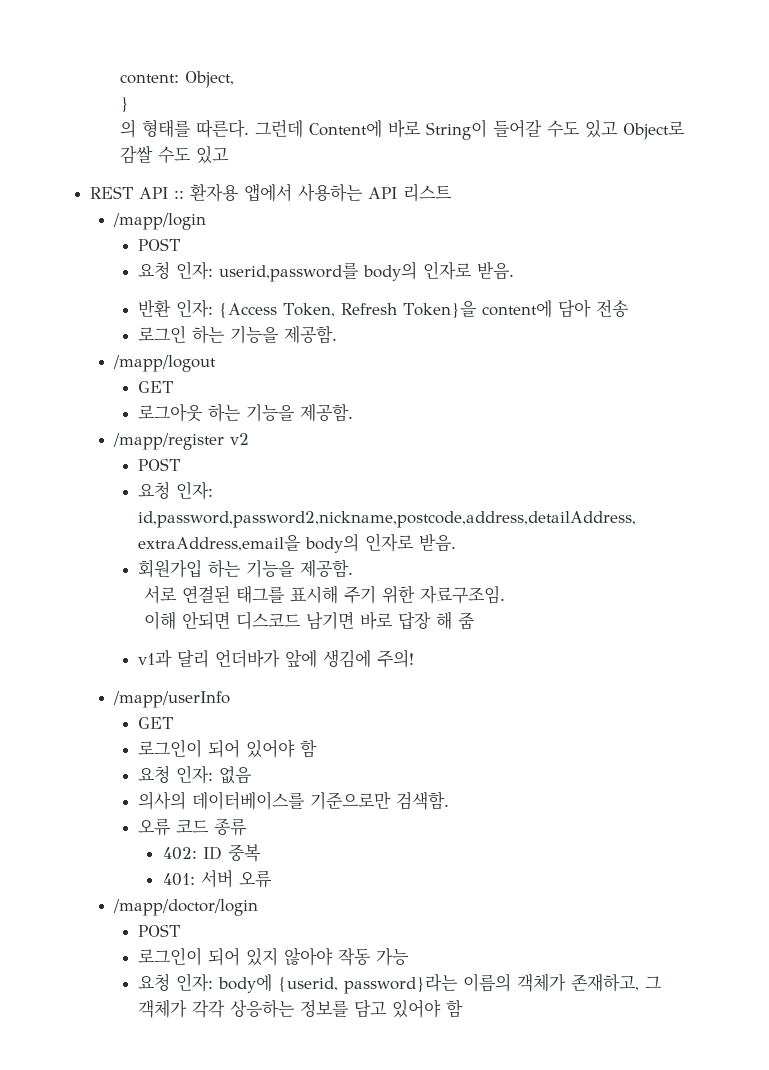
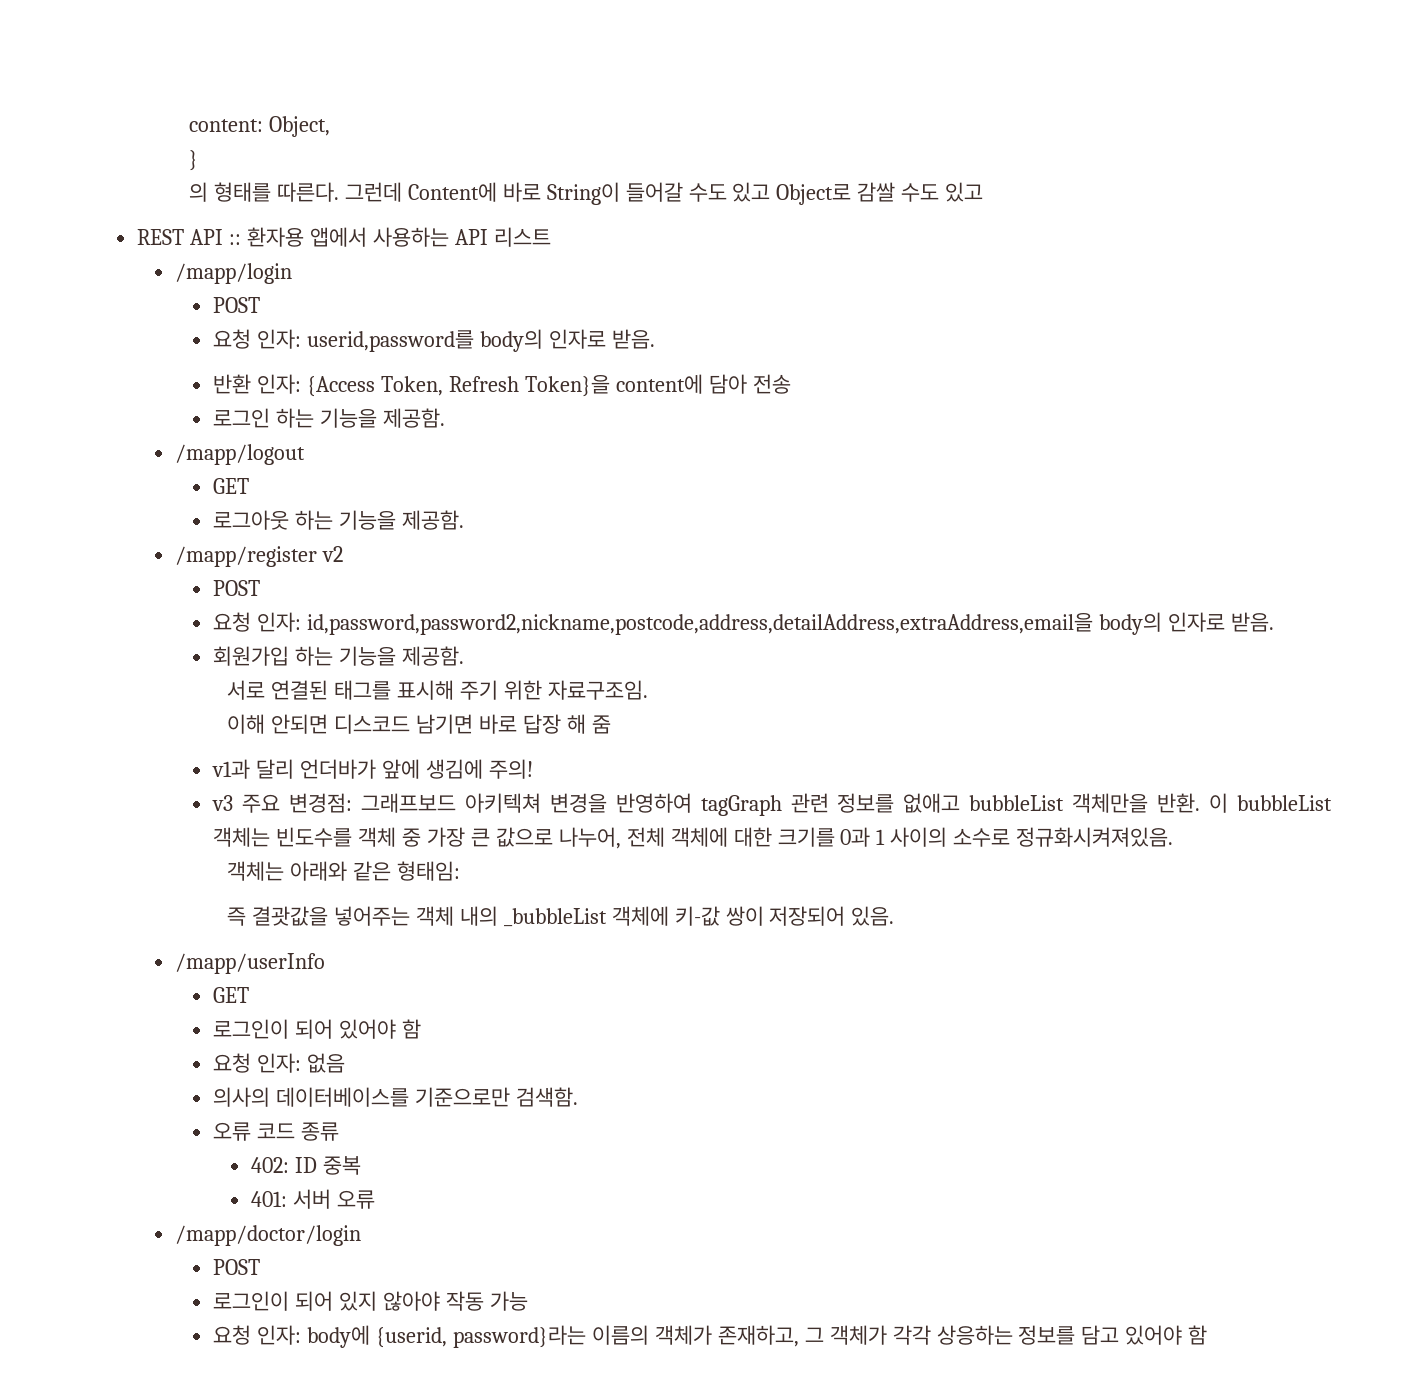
+ v3 주요 변경점: 그래프보드 아키텍쳐 변경을 반영하여 tagGraph 관련 정보를 없애고 bubbleList 객체만을 반환. 이 bubbleList 객체는 빈도수를 객체 중 가장 큰 값으로 나누어, 전체 객체에 대한 크기를 0과 1 사이의 소수로 정규화시켜져있음.
+ 객체는 아래와 같은 형태임:
+ 즉 결괏값을 넣어주는 객체 내의 _bubbleList 객체에 키-값 쌍이 저장되어 있음.

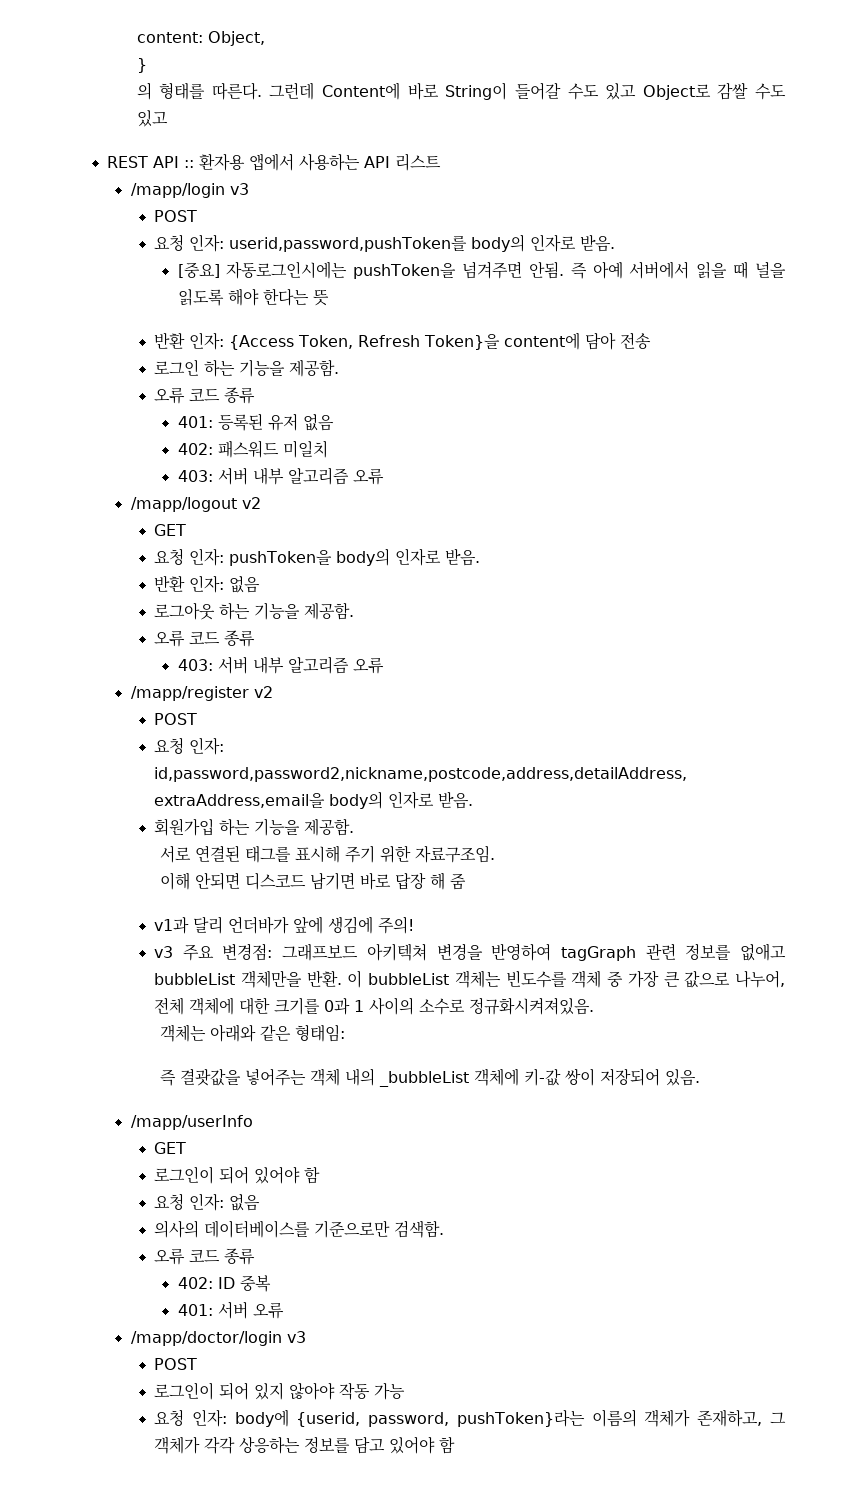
- /mapp/login
+ /mapp/login v3
  POST
- 요청 인자: userid,password를 body의 인자로 받음.
+ 요청 인자: userid,password,pushToken를 body의 인자로 받음.
+ [중요] 자동로그인시에는 pushToken을 넘겨주면 안됨. 즉 아예 서버에서 읽을 때 널을 읽도록 해야 한다는 뜻
  로그인 하는 기능을 제공함.
+ 오류 코드 종류
+ 401: 등록된 유저 없음
+ 402: 패스워드 미일치
+ 403: 서버 내부 알고리즘 오류
- /mapp/logout
+ /mapp/logout v2
  GET
+ 요청 인자: pushToken을 body의 인자로 받음.
+ 반환 인자: 없음
  로그아웃 하는 기능을 제공함.
+ 오류 코드 종류
+ 403: 서버 내부 알고리즘 오류
- /mapp/doctor/login
+ /mapp/doctor/login v3
- 요청 인자: body에 {userid, password}라는 이름의 객체가 존재하고, 그 객체가 각각 상응하는 정보를 담고 있어야 함
+ 요청 인자: body에 {userid, password, pushToken}라는 이름의 객체가 존재하고, 그 객체가 각각 상응하는 정보를 담고 있어야 함

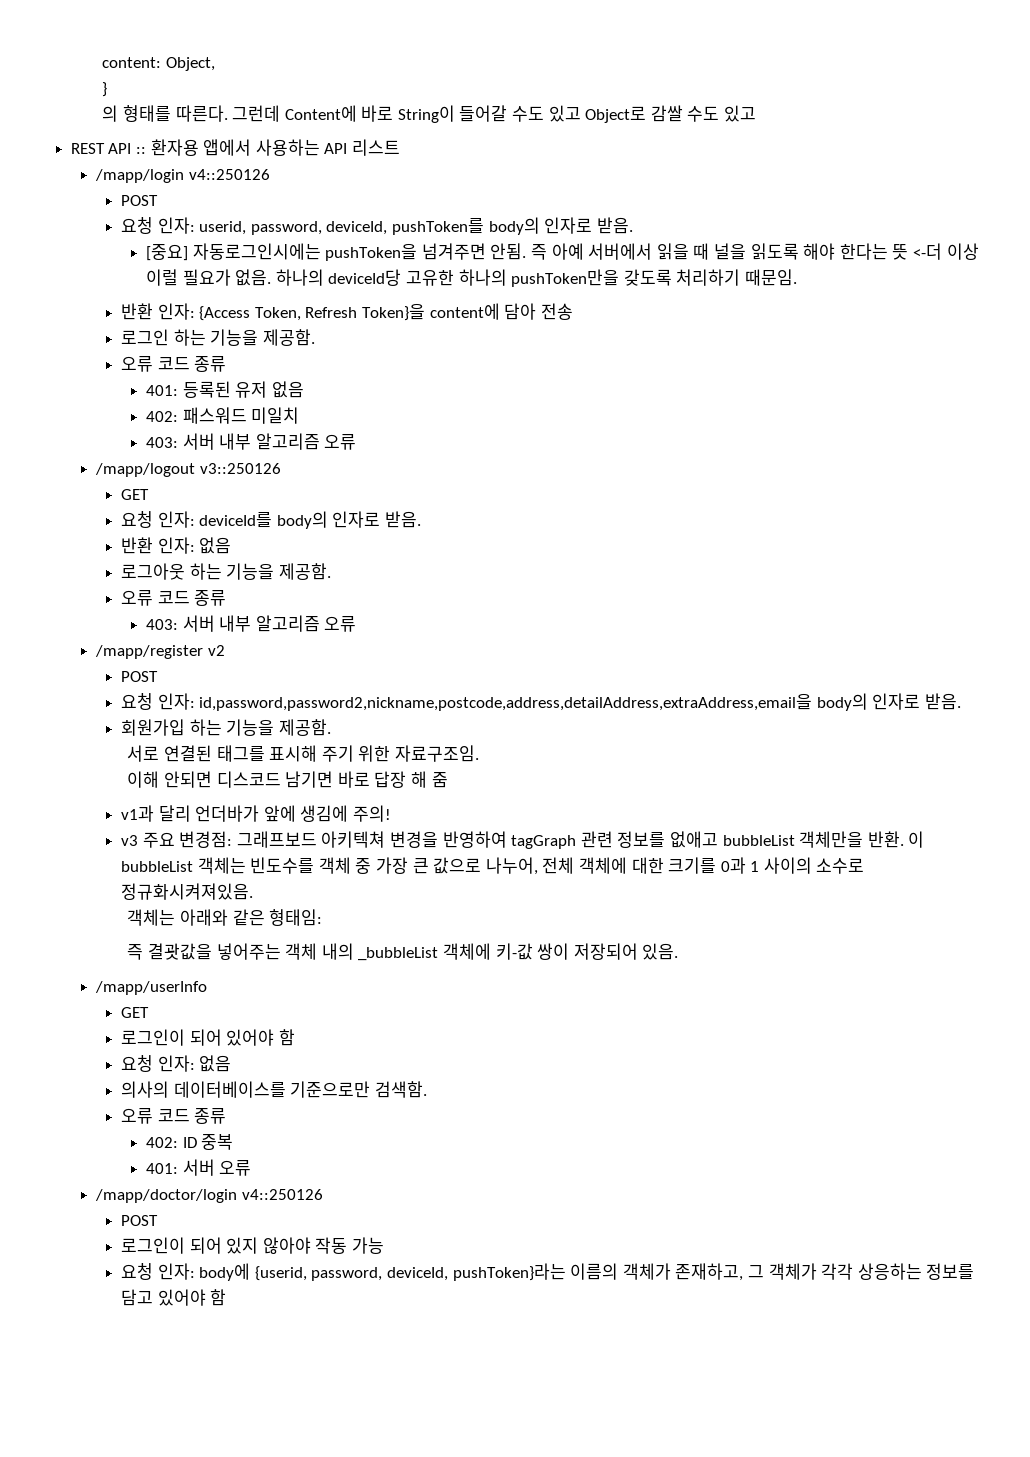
- /mapp/login v3
+ /mapp/login v4::250126
  POST
- 요청 인자: userid,password,pushToken를 body의 인자로 받음.
+ 요청 인자: userid, password, deviceId, pushToken를 body의 인자로 받음.
- 즉 아예 서버에서 읽을 때 널을 읽도록 해야 한다는 뜻
+ 즉 아예 서버에서 읽을 때 널을 읽도록 해야 한다는 뜻 <-더 이상 이럴 필요가 없음. 하나의 deviceId당 고유한 하나의 pushToken만을 갖도록 처리하기 때문임.
- /mapp/logout v2
+ /mapp/logout v3::250126
- 요청 인자: pushToken을 body의 인자로 받음.
+ 요청 인자: deviceId를 body의 인자로 받음.
- /mapp/doctor/login v3
+ /mapp/doctor/login v4::250126
- 요청 인자: body에 {userid, password, pushToken}라는 이름의 객체가 존재하고, 그 객체가 각각 상응하는 정보를 담고 있어야 함
+ 요청 인자: body에 {userid, password, deviceId, pushToken}라는 이름의 객체가 존재하고, 그 객체가 각각 상응하는 정보를 담고 있어야 함

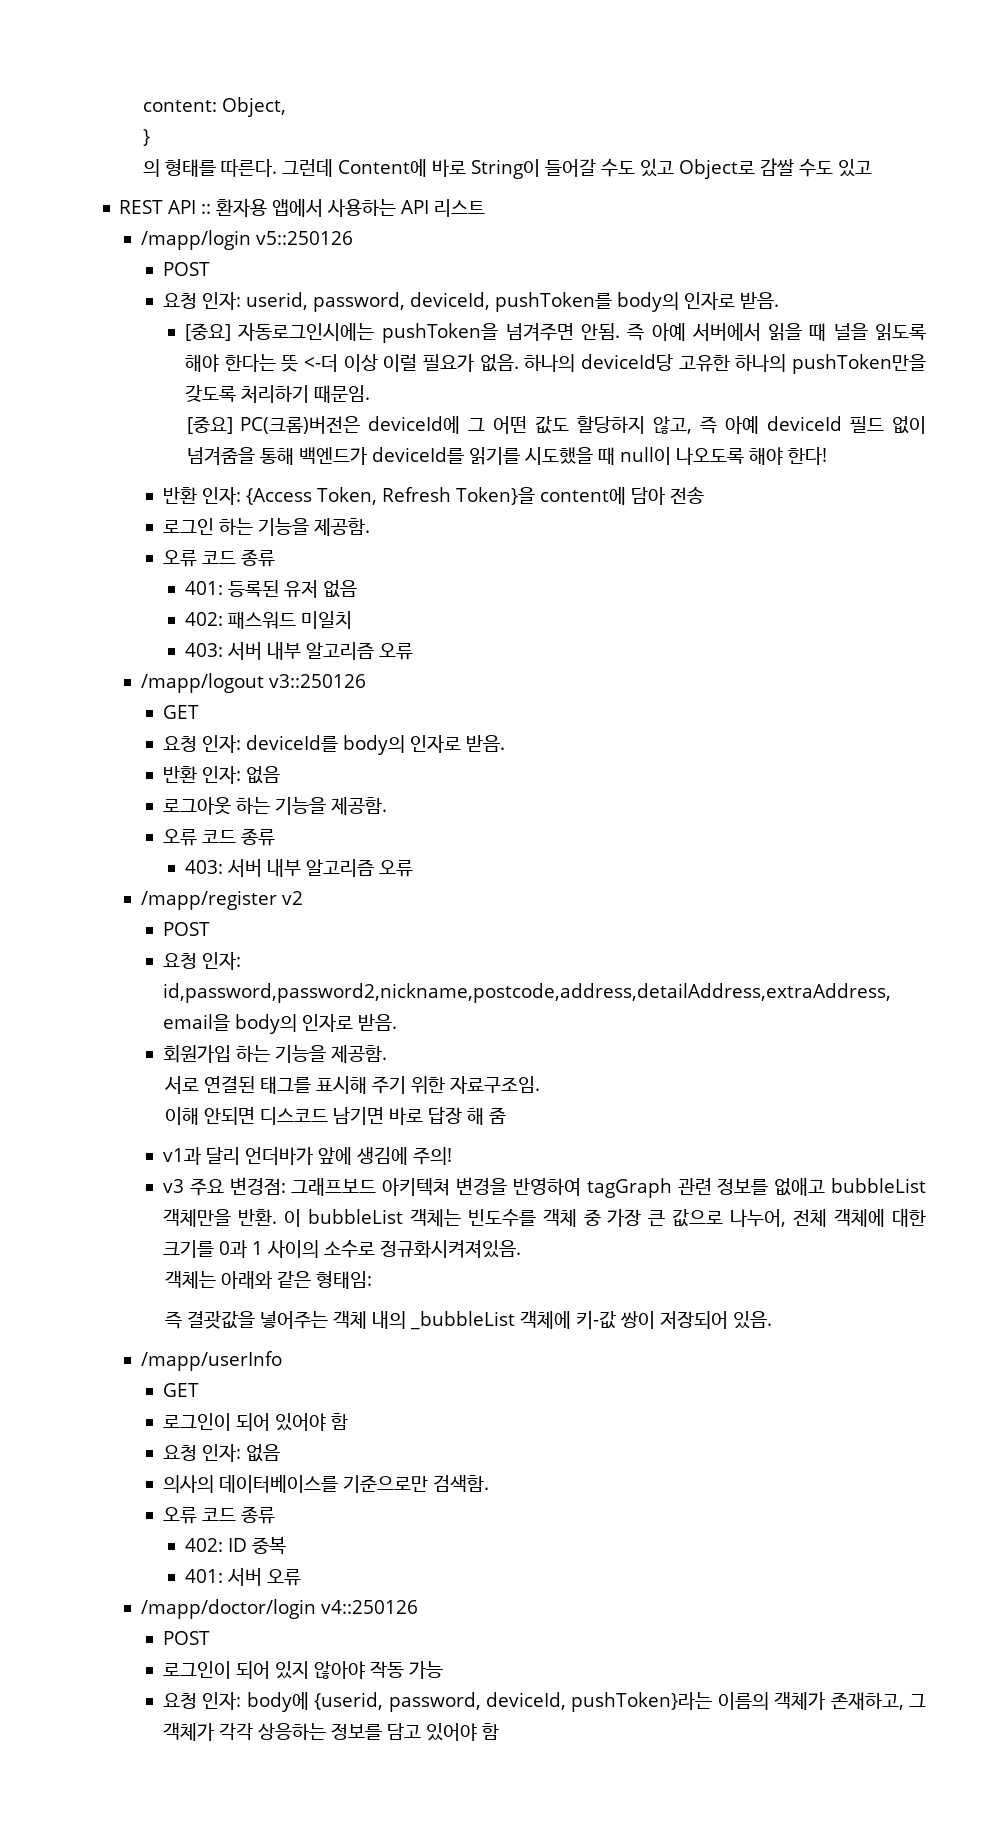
- /mapp/login v4::250126
+ /mapp/login v5::250126
+ [중요] PC(크롬)버전은 deviceId에 그 어떤 값도 할당하지 않고, 즉 아예 deviceId 필드 없이 넘겨줌을 통해 백엔드가 deviceId를 읽기를 시도했을 때 null이 나오도록 해야 한다!

